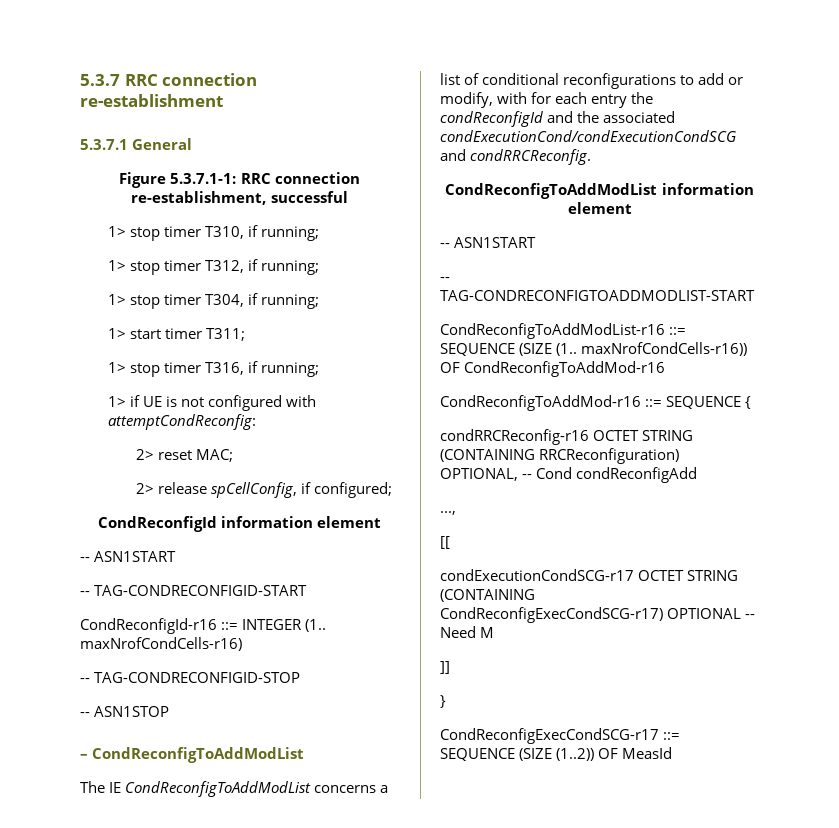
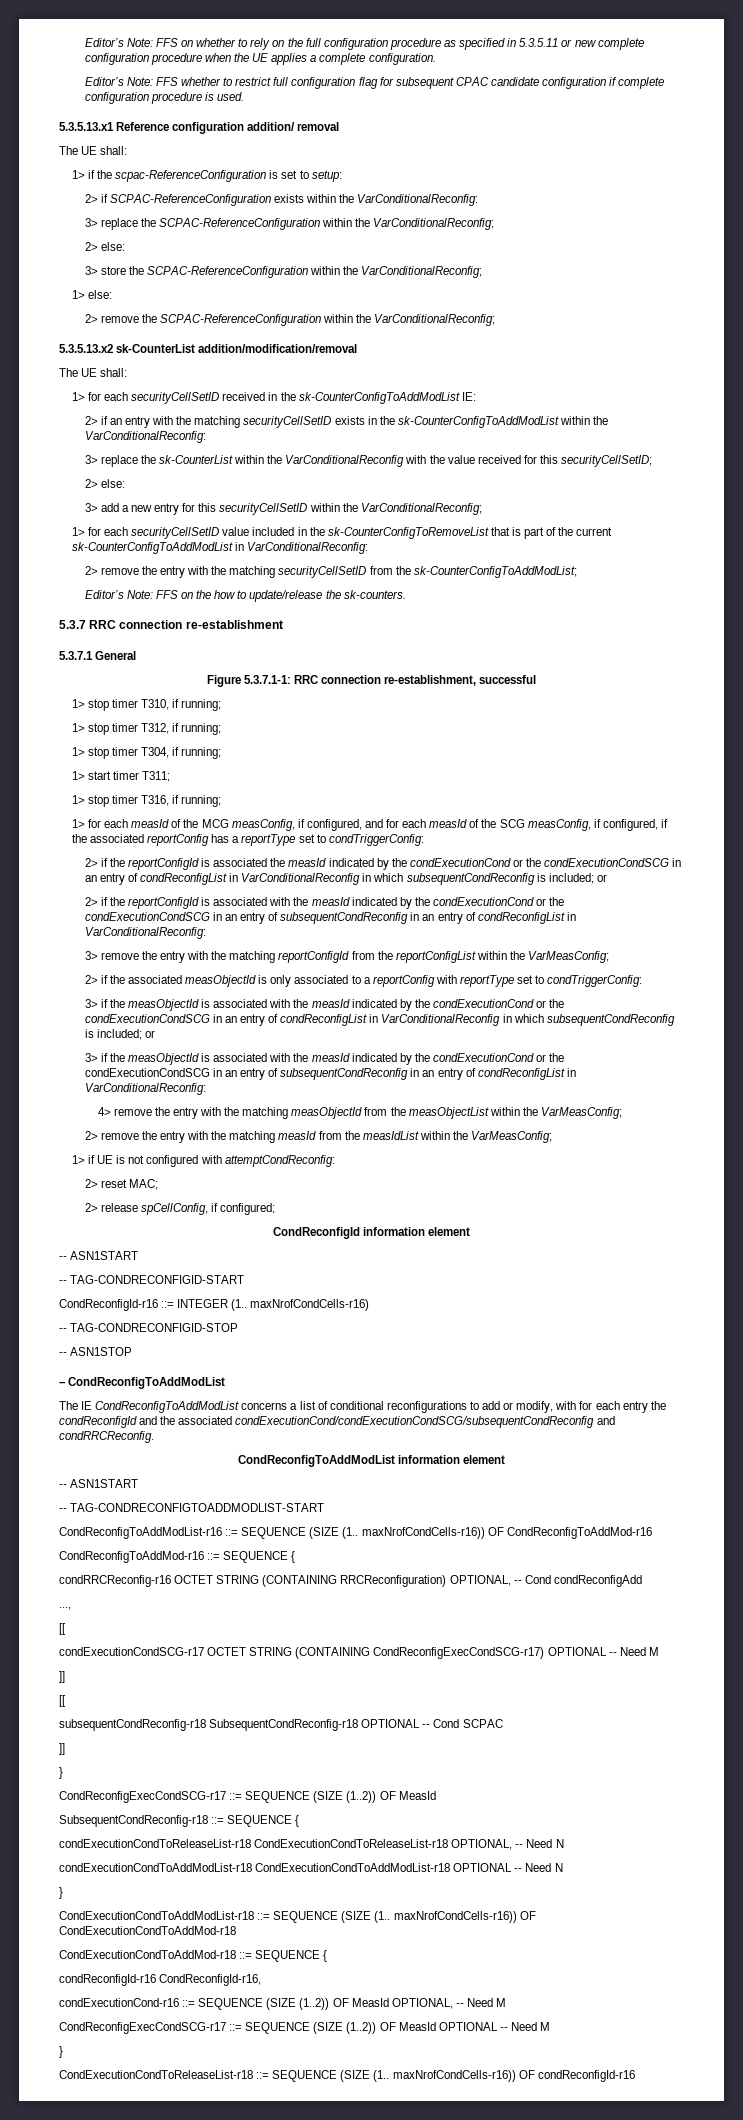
+ Editor’s Note: FFS on whether to rely on the full configuration procedure as specified in 5.3.5.11 or new complete configuration procedure when the UE applies a complete configuration.
+ Editor’s Note: FFS whether to restrict full configuration flag for subsequent CPAC candidate configuration if complete configuration procedure is used.
+ 5.3.5.13.x1 Reference configuration addition/ removal
+ The UE shall:
+ 1> if the scpac-ReferenceConfiguration is set to setup:
+ 2> if SCPAC-ReferenceConfiguration exists within the VarConditionalReconfig:
+ 3> replace the SCPAC-ReferenceConfiguration within the VarConditionalReconfig;
+ 2> else:
+ 3> store the SCPAC-ReferenceConfiguration within the VarConditionalReconfig;
+ 1> else:
+ 2> remove the SCPAC-ReferenceConfiguration within the VarConditionalReconfig;
+ 5.3.5.13.x2 sk-CounterList addition/modification/removal
+ The UE shall:
+ 1> for each securityCellSetID received in the sk-CounterConfigToAddModList IE:
+ 2> if an entry with the matching securityCellSetID exists in the sk-CounterConfigToAddModList within the VarConditionalReconfig:
+ 3> replace the sk-CounterList within the VarConditionalReconfig with the value received for this securityCellSetID;
+ 2> else:
+ 3> add a new entry for this securityCellSetID within the VarConditionalReconfig;
+ 1> for each securityCellSetID value included in the sk-CounterConfigToRemoveList that is part of the current sk-CounterConfigToAddModList in VarConditionalReconfig:
+ 2> remove the entry with the matching securityCellSetID from the sk-CounterConfigToAddModList;
+ Editor’s Note: FFS on the how to update/release the sk-counters.
+ 1> for each measId of the MCG measConfig, if configured, and for each measId of the SCG measConfig, if configured, if the associated reportConfig has a reportType set to condTriggerConfig:
+ 2> if the reportConfigId is associated the measId indicated by the condExecutionCond or the condExecutionCondSCG in an entry of condReconfigList in VarConditionalReconfig in which subsequentCondReconfig is included; or
+ 2> if the reportConfigId is associated with the measId indicated by the condExecutionCond or the condExecutionCondSCG in an entry of subsequentCondReconfig in an entry of condReconfigList in VarConditionalReconfig:
+ 3> remove the entry with the matching reportConfigId from the reportConfigList within the VarMeasConfig;
+ 2> if the associated measObjectId is only associated to a reportConfig with reportType set to condTriggerConfig:
+ 3> if the measObjectId is associated with the measId indicated by the condExecutionCond or the condExecutionCondSCG in an entry of condReconfigList in VarConditionalReconfig in which subsequentCondReconfig is included; or
+ 3> if the measObjectId is associated with the measId indicated by the condExecutionCond or the condExecutionCondSCG in an entry of subsequentCondReconfig in an entry of condReconfigList in VarConditionalReconfig:
+ 4> remove the entry with the matching measObjectId from the measObjectList within the VarMeasConfig;
+ 2> remove the entry with the matching measId from the measIdList within the VarMeasConfig;
- The IE CondReconfigToAddModList concerns a list of conditional reconfigurations to add or modify, with for each entry the condReconfigId and the associated condExecutionCond/condExecutionCondSCG and condRRCReconfig.
+ The IE CondReconfigToAddModList concerns a list of conditional reconfigurations to add or modify, with for each entry the condReconfigId and the associated condExecutionCond/condExecutionCondSCG/subsequentCondReconfig and condRRCReconfig.
  condExecutionCondSCG-r17 OCTET STRING (CONTAINING CondReconfigExecCondSCG-r17) OPTIONAL -- Need M
+ ]]
+ [[
+ subsequentCondReconfig-r18 SubsequentCondReconfig-r18 OPTIONAL -- Cond SCPAC
+ SubsequentCondReconfig-r18 ::= SEQUENCE {
+ condExecutionCondToReleaseList-r18 CondExecutionCondToReleaseList-r18 OPTIONAL, -- Need N
+ condExecutionCondToAddModList-r18 CondExecutionCondToAddModList-r18 OPTIONAL -- Need N
+ }
+ CondExecutionCondToAddModList-r18 ::= SEQUENCE (SIZE (1.. maxNrofCondCells-r16)) OF CondExecutionCondToAddMod-r18
+ CondExecutionCondToAddMod-r18 ::= SEQUENCE {
+ condReconfigId-r16 CondReconfigId-r16,
+ condExecutionCond-r16 ::= SEQUENCE (SIZE (1..2)) OF MeasId OPTIONAL, -- Need M
+ CondReconfigExecCondSCG-r17 ::= SEQUENCE (SIZE (1..2)) OF MeasId OPTIONAL -- Need M
+ }
+ CondExecutionCondToReleaseList-r18 ::= SEQUENCE (SIZE (1.. maxNrofCondCells-r16)) OF condReconfigId-r16

